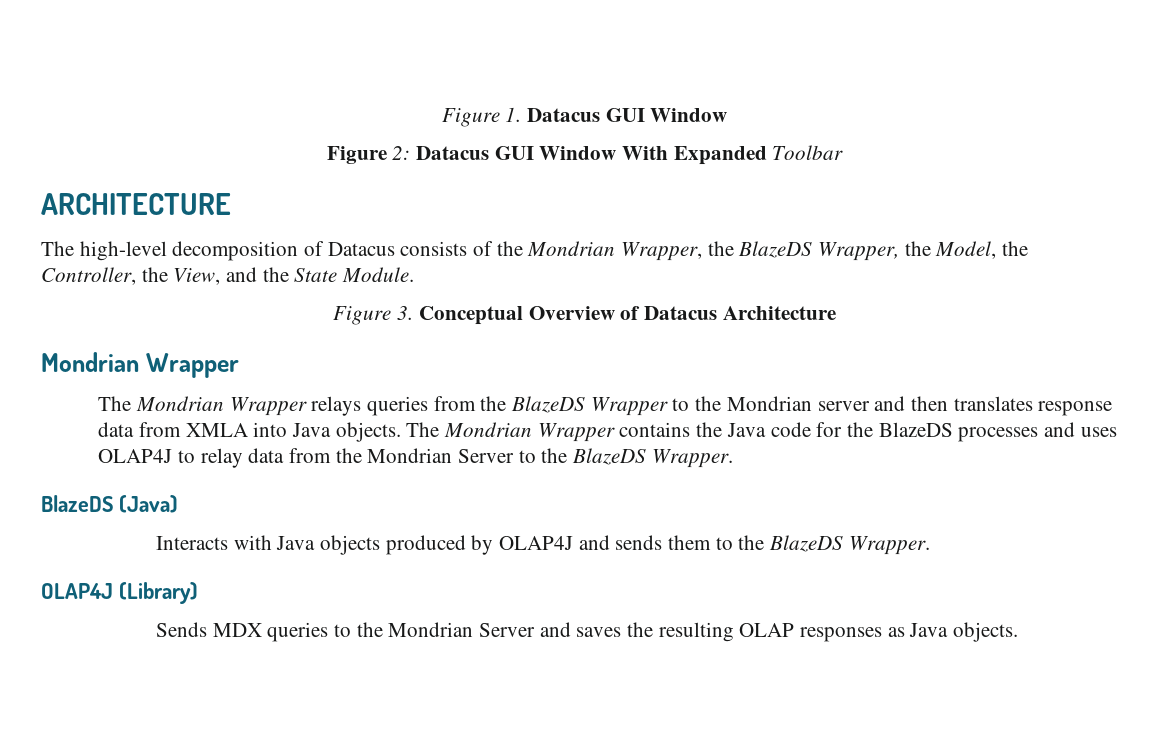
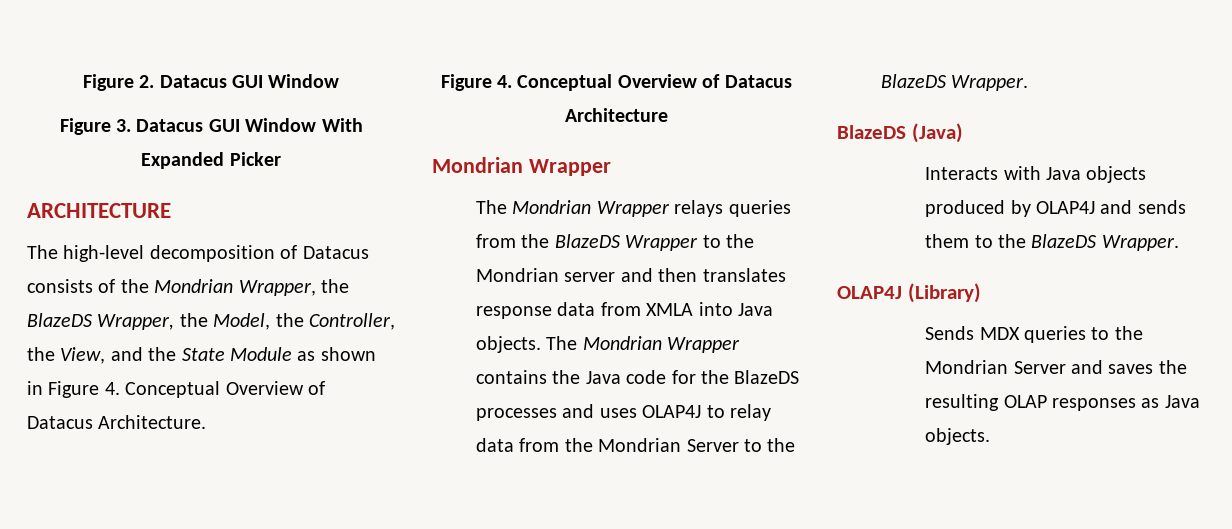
- Figure 1. Datacus GUI Window
+ Figure 2. Datacus GUI Window
- Figure 2: Datacus GUI Window With Expanded Toolbar
+ Figure 3. Datacus GUI Window With Expanded Picker
- The high-level decomposition of Datacus consists of the Mondrian Wrapper, the BlazeDS Wrapper, the Model, the Controller, the View, and the State Module.
- Figure 3. Conceptual Overview of Datacus Architecture
+ The high-level decomposition of Datacus consists of the Mondrian Wrapper, the BlazeDS Wrapper, the Model, the Controller, the View, and the State Module as shown in Figure 4. Conceptual Overview of Datacus Architecture.
+ Figure 4. Conceptual Overview of Datacus Architecture

